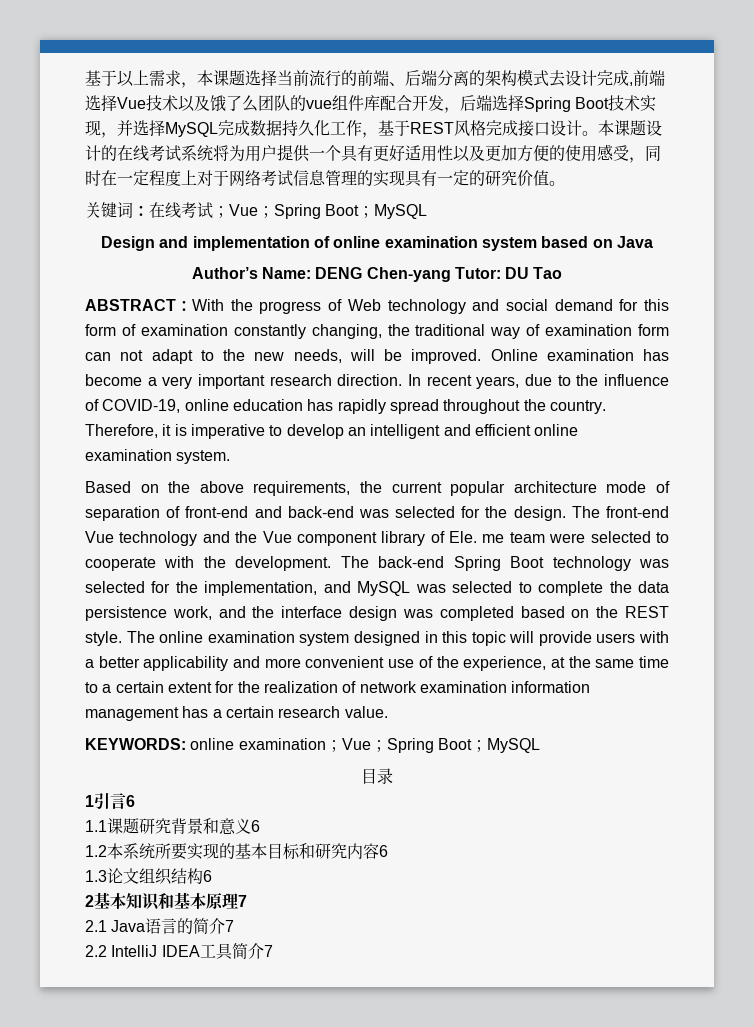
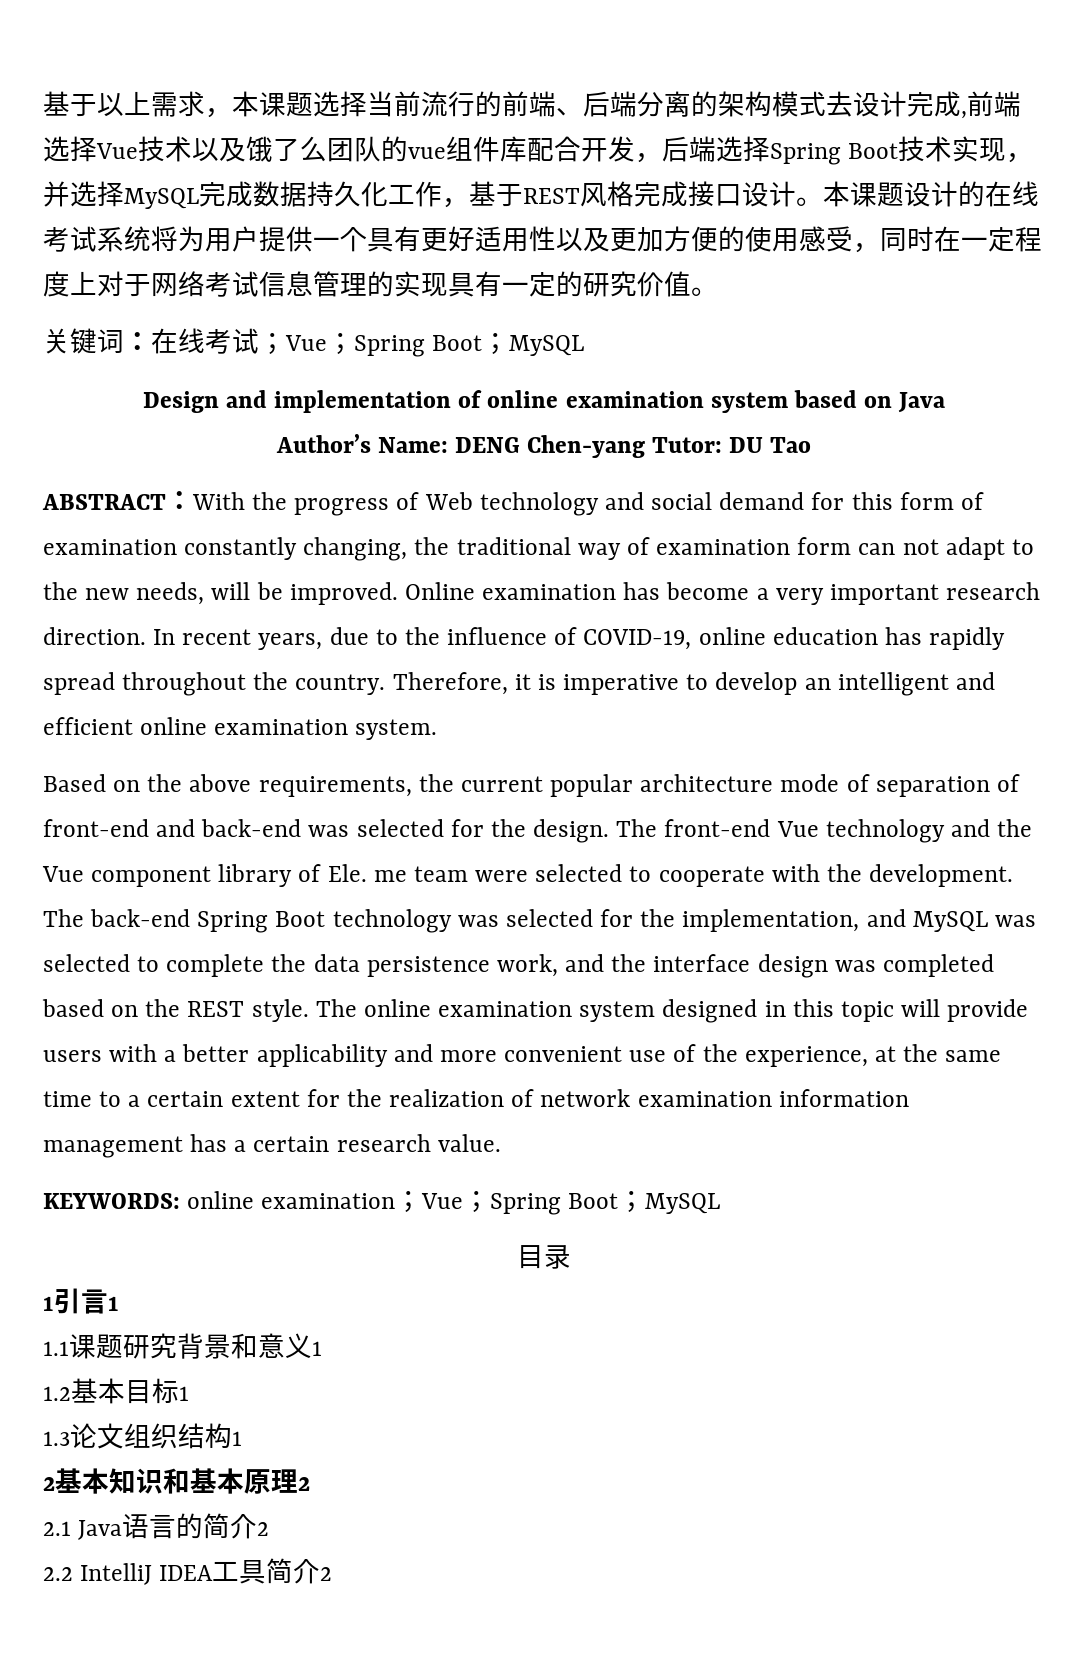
- 1引言6
+ 1引言1
- 1.1课题研究背景和意义6
+ 1.1课题研究背景和意义1
- 1.2本系统所要实现的基本目标和研究内容6
+ 1.2基本目标1
- 1.3论文组织结构6
+ 1.3论文组织结构1
- 2基本知识和基本原理7
+ 2基本知识和基本原理2
- 2.1 Java语言的简介7
+ 2.1 Java语言的简介2
- 2.2 IntelliJ IDEA工具简介7
+ 2.2 IntelliJ IDEA工具简介2

